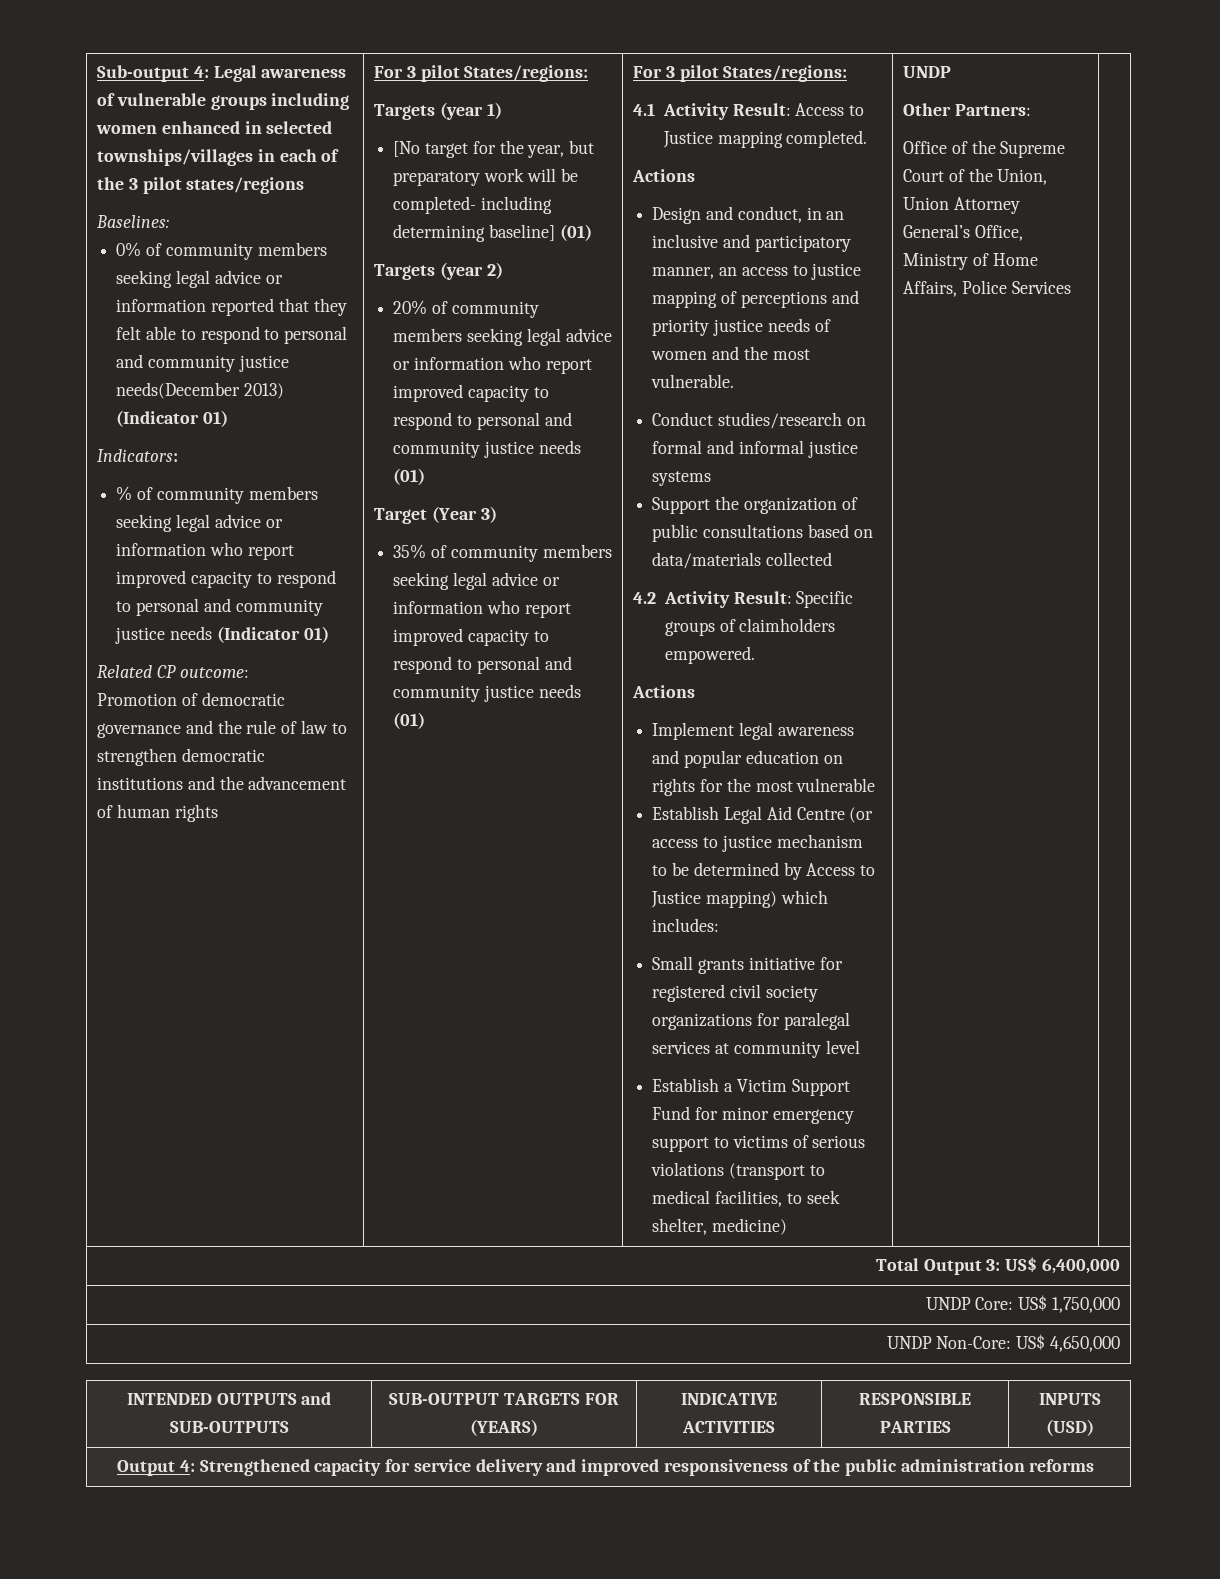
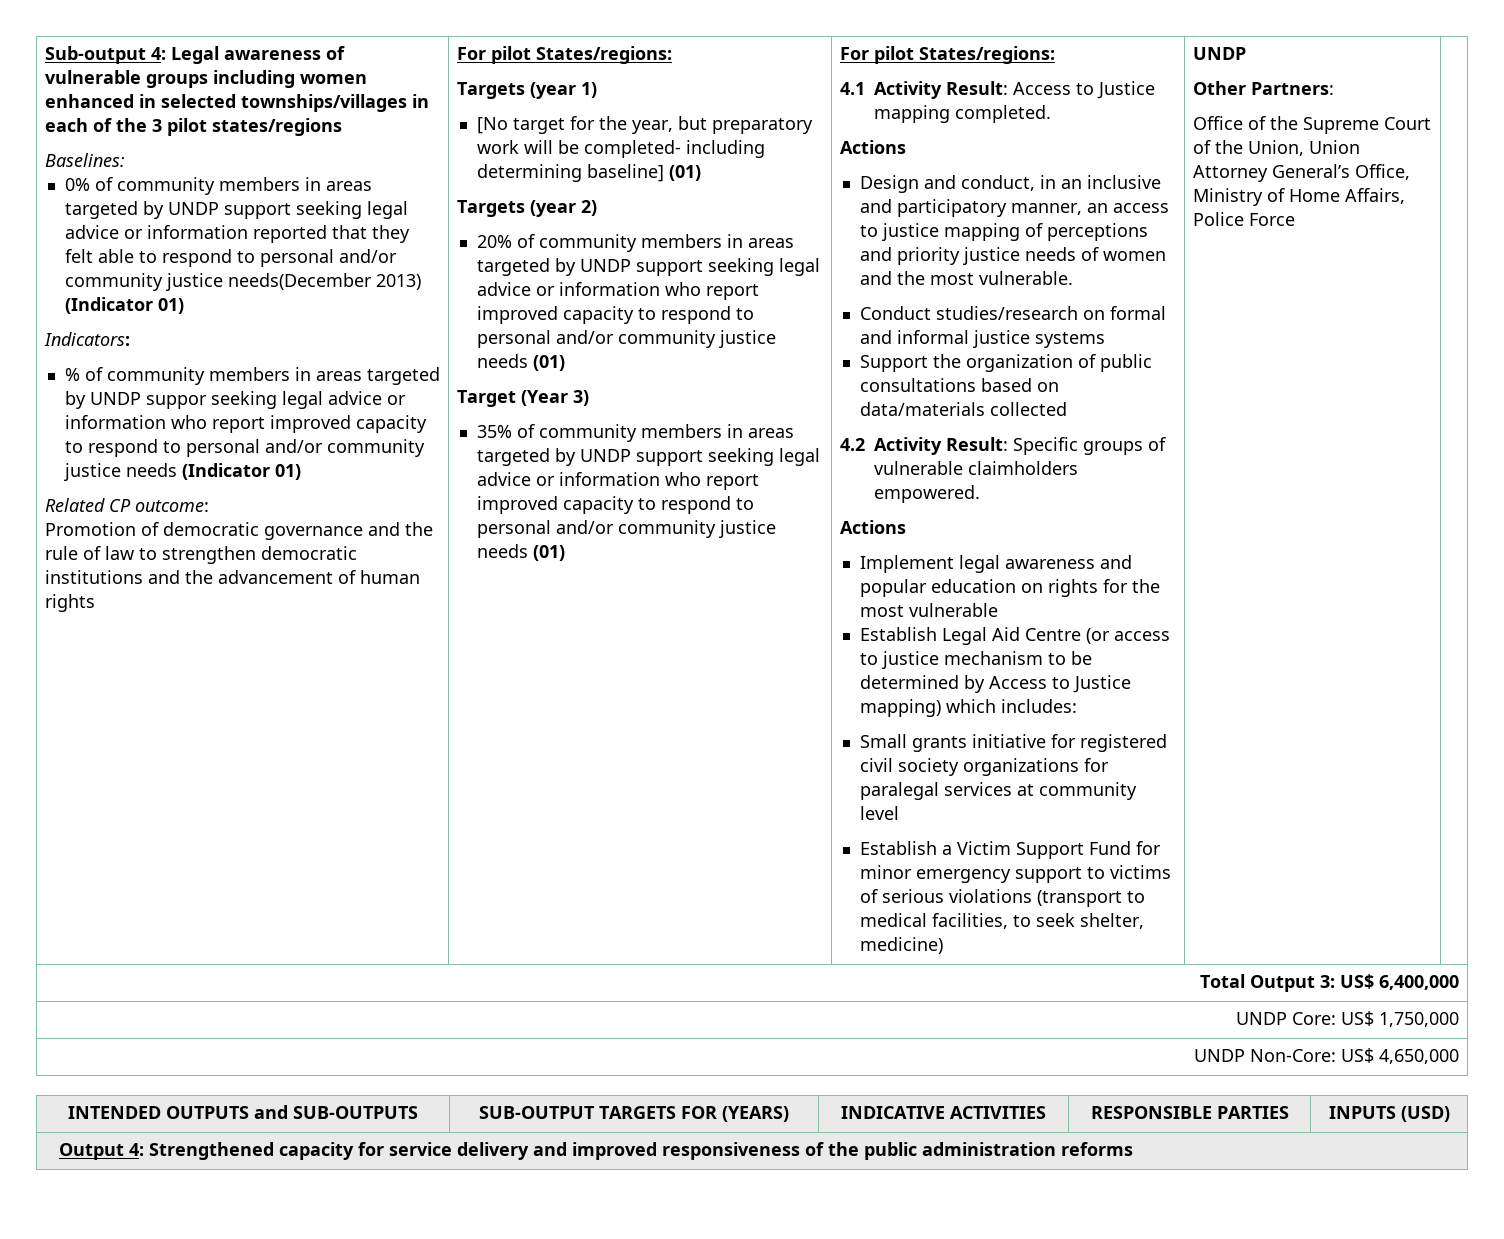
- 0% of community members seeking legal advice or information reported that they felt able to respond to personal and community justice needs(December 2013) (Indicator 01)
+ 0% of community members in areas targeted by UNDP support seeking legal advice or information reported that they felt able to respond to personal and/or community justice needs(December 2013) (Indicator 01)
- % of community members seeking legal advice or information who report improved capacity to respond to personal and community justice needs (Indicator 01)
+ % of community members in areas targeted by UNDP suppor seeking legal advice or information who report improved capacity to respond to personal and/or community justice needs (Indicator 01)
- Promotion of democratic governance and the rule of law to strengthen democratic institutions and the advancement of human rights | For 3 pilot States/regions:
+ Promotion of democratic governance and the rule of law to strengthen democratic institutions and the advancement of human rights | For pilot States/regions:
- 20% of community members seeking legal advice or information who report improved capacity to respond to personal and community justice needs (01)
+ 20% of community members in areas targeted by UNDP support seeking legal advice or information who report improved capacity to respond to personal and/or community justice needs (01)
- 35% of community members seeking legal advice or information who report improved capacity to respond to personal and community justice needs (01) | For 3 pilot States/regions:
+ 35% of community members in areas targeted by UNDP support seeking legal advice or information who report improved capacity to respond to personal and/or community justice needs (01) | For pilot States/regions:
- 4.2 Activity Result: Specific groups of claimholders empowered.
+ 4.2 Activity Result: Specific groups of vulnerable claimholders empowered.
- Office of the Supreme Court of the Union, Union Attorney General’s Office, Ministry of Home Affairs, Police Services
+ Office of the Supreme Court of the Union, Union Attorney General’s Office, Ministry of Home Affairs, Police Force

